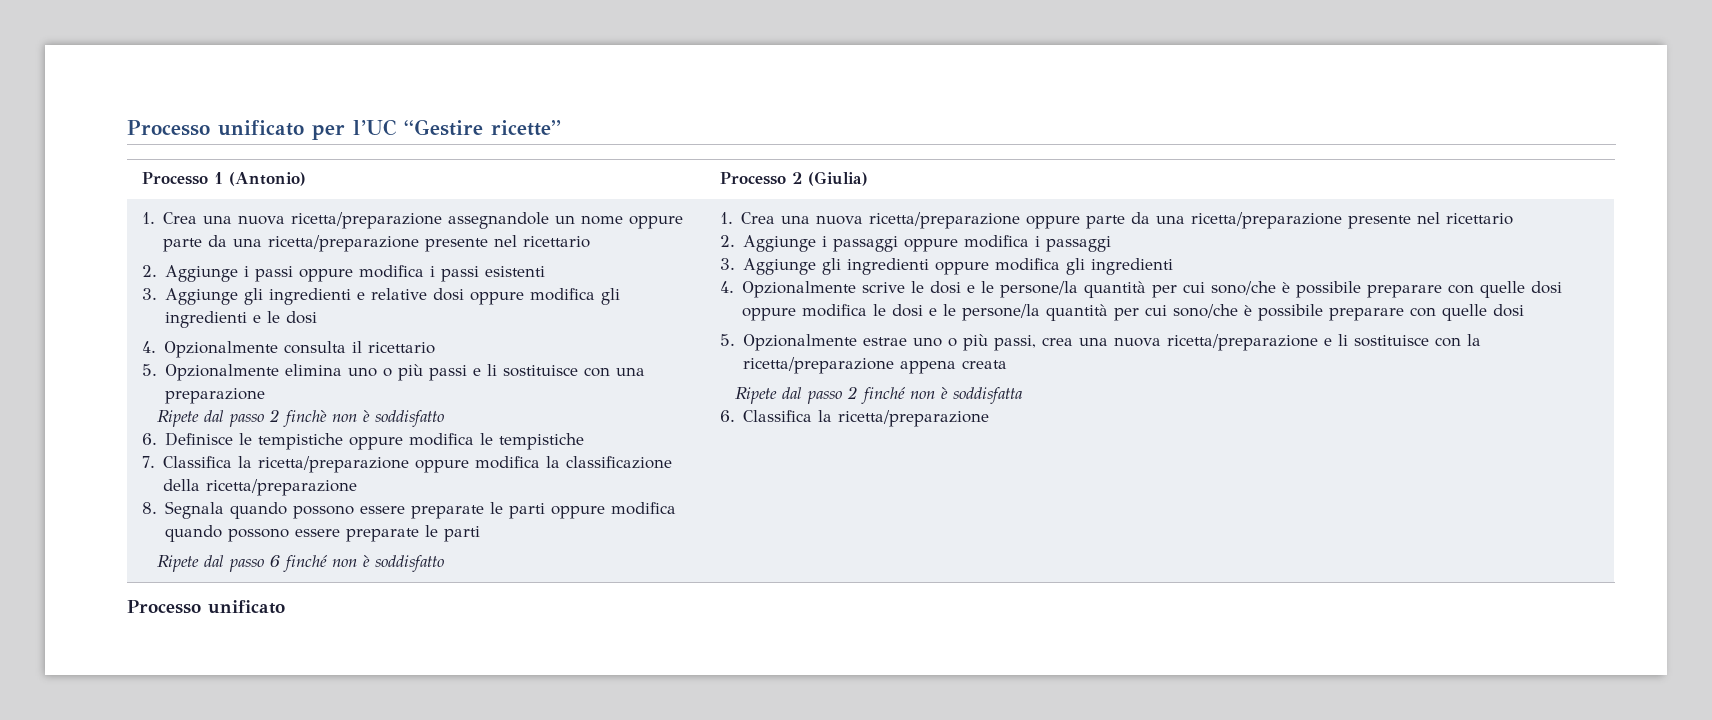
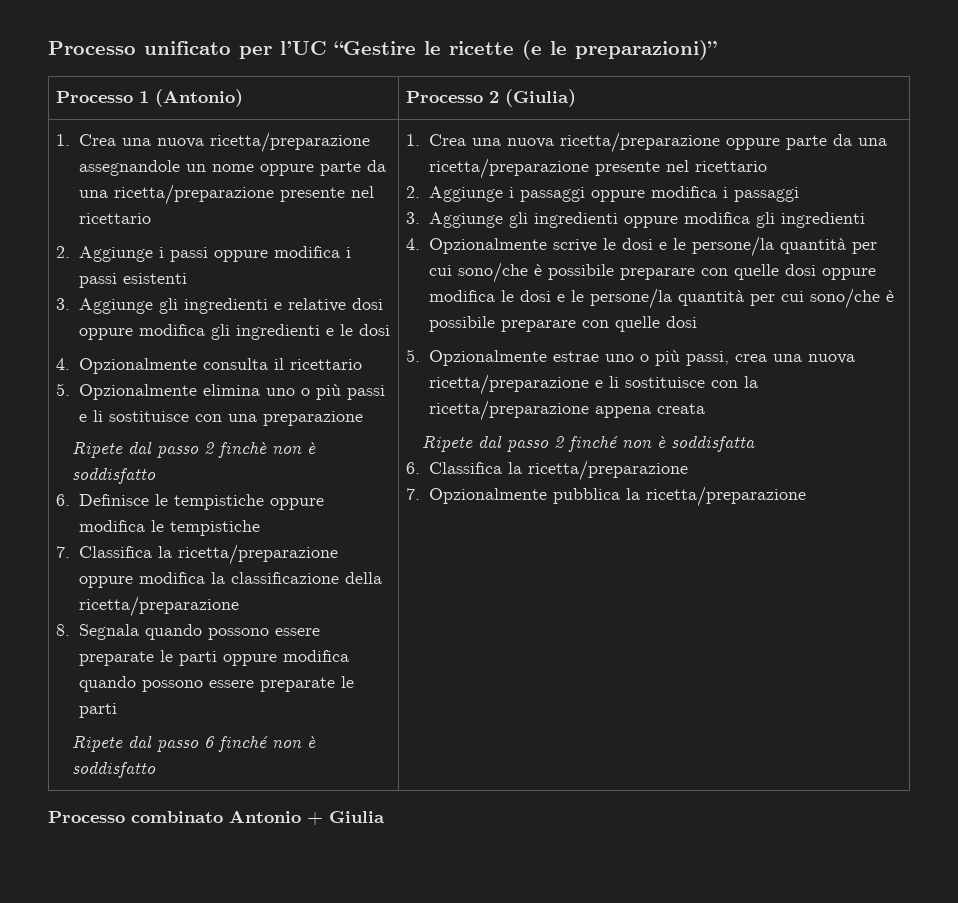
- Processo unificato per l’UC “Gestire ricette”
+ Processo unificato per l’UC “Gestire le ricette (e le preparazioni)”
  6. Classifica la ricetta/preparazione
- Processo unificato
+ 7. Opzionalmente pubblica la ricetta/preparazione
+ Processo combinato Antonio + Giulia

